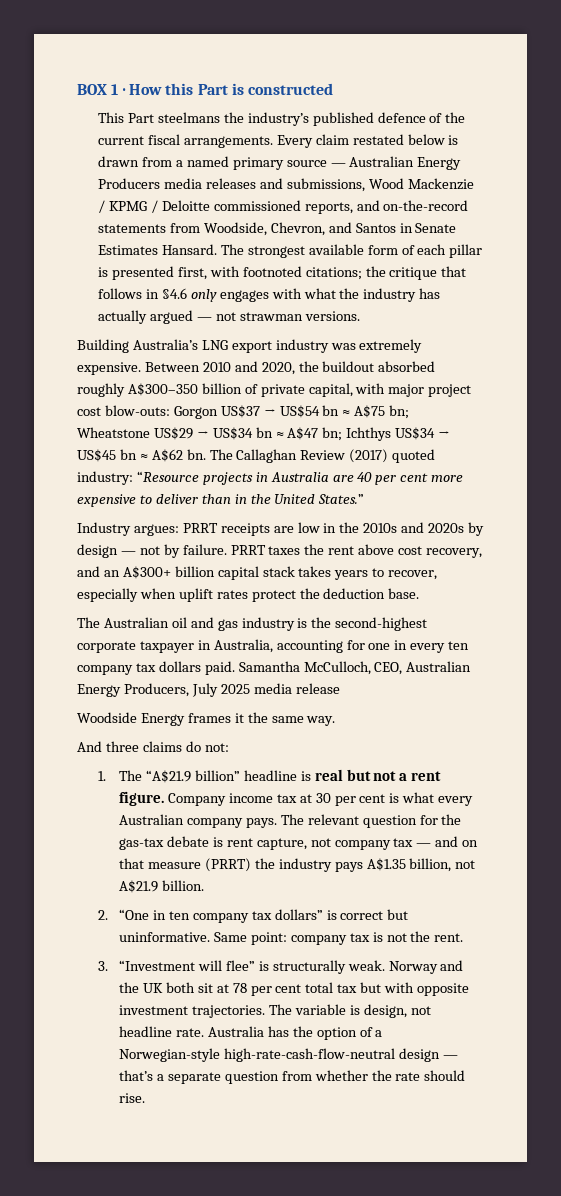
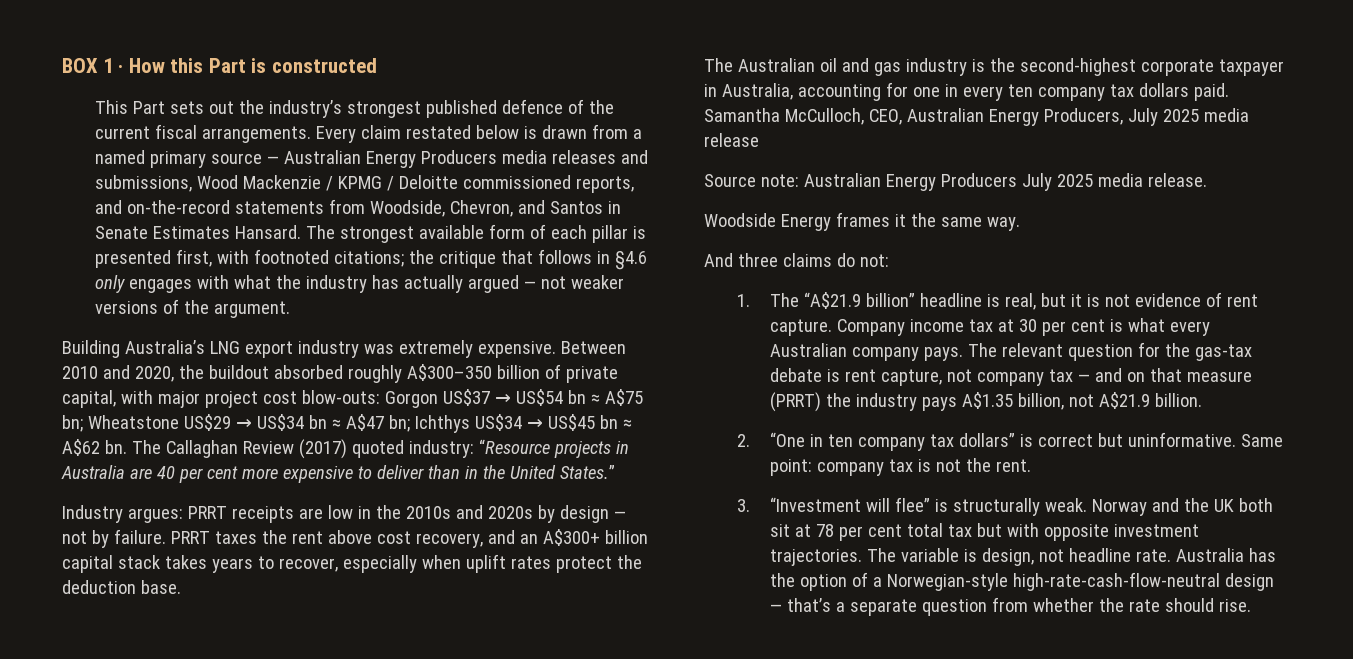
- This Part steelmans the industry’s published defence of the current fiscal arrangements.
+ This Part sets out the industry’s strongest published defence of the current fiscal arrangements.
- The strongest available form of each pillar is presented first, with footnoted citations; the critique that follows in §4.6 only engages with what the industry has actually argued — not strawman versions.
+ The strongest available form of each pillar is presented first, with footnoted citations; the critique that follows in §4.6 only engages with what the industry has actually argued — not weaker versions of the argument.
+ Source note: Australian Energy Producers July 2025 media release.
- 1. The “A$21.9 billion” headline is real but not a rent figure.
+ 1. The “A$21.9 billion” headline is real, but it is not evidence of rent capture.

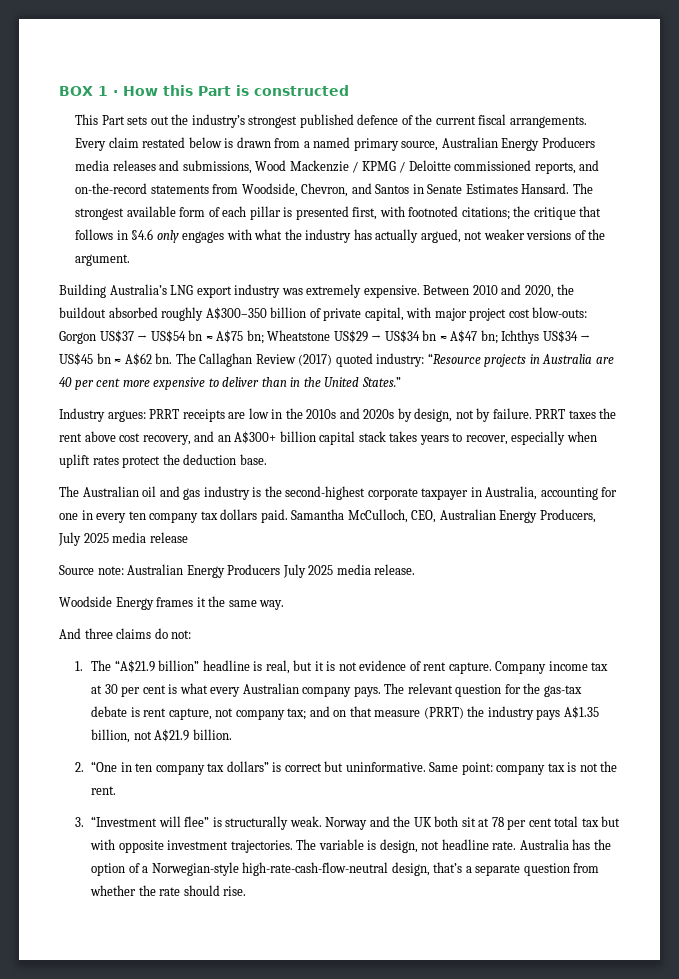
- Every claim restated below is drawn from a named primary source — Australian Energy Producers media releases and submissions, Wood Mackenzie / KPMG / Deloitte commissioned reports, and on-the-record statements from Woodside, Chevron, and Santos in Senate Estimates Hansard.
+ Every claim restated below is drawn from a named primary source, Australian Energy Producers media releases and submissions, Wood Mackenzie / KPMG / Deloitte commissioned reports, and on-the-record statements from Woodside, Chevron, and Santos in Senate Estimates Hansard.
- The strongest available form of each pillar is presented first, with footnoted citations; the critique that follows in §4.6 only engages with what the industry has actually argued — not weaker versions of the argument.
+ The strongest available form of each pillar is presented first, with footnoted citations; the critique that follows in §4.6 only engages with what the industry has actually argued, not weaker versions of the argument.
- Industry argues: PRRT receipts are low in the 2010s and 2020s by design — not by failure.
+ Industry argues: PRRT receipts are low in the 2010s and 2020s by design, not by failure.
- The relevant question for the gas-tax debate is rent capture, not company tax — and on that measure (PRRT) the industry pays A$1.35 billion, not A$21.9 billion.
+ The relevant question for the gas-tax debate is rent capture, not company tax; and on that measure (PRRT) the industry pays A$1.35 billion, not A$21.9 billion.
- Australia has the option of a Norwegian-style high-rate-cash-flow-neutral design — that’s a separate question from whether the rate should rise.
+ Australia has the option of a Norwegian-style high-rate-cash-flow-neutral design, that’s a separate question from whether the rate should rise.

